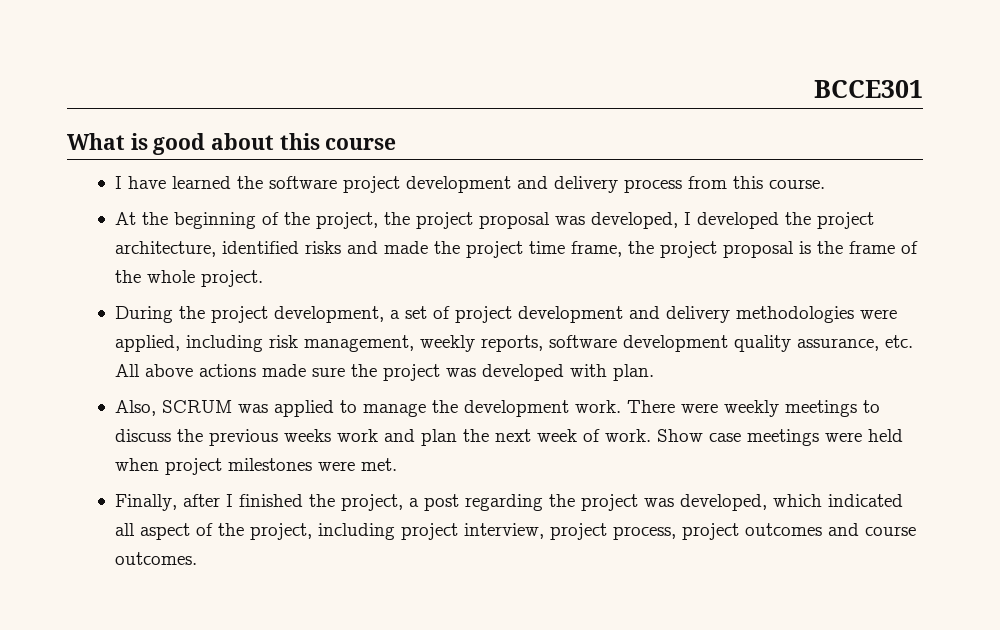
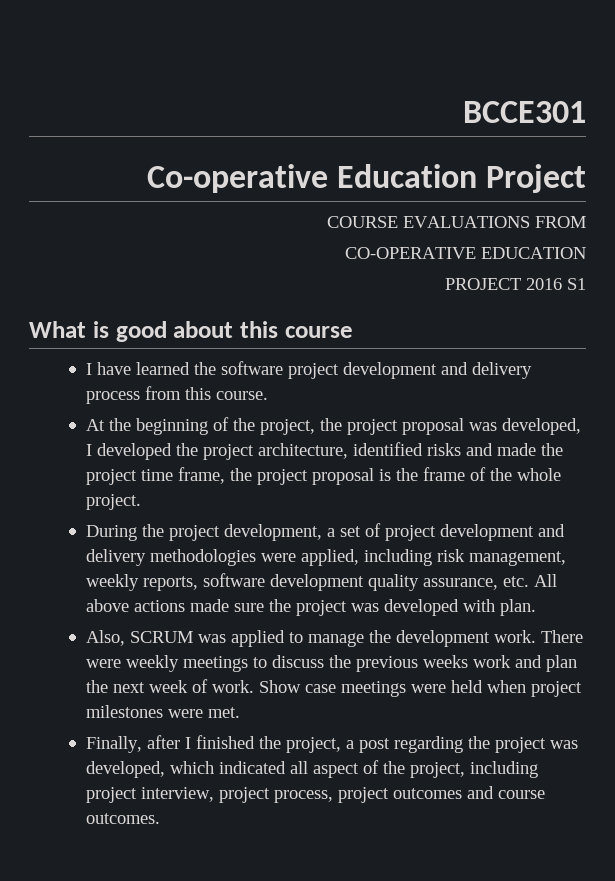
+ Co-operative Education Project
+ COURSE EVALUATIONS FROM
+ CO-OPERATIVE EDUCATION
+ PROJECT 2016 S1

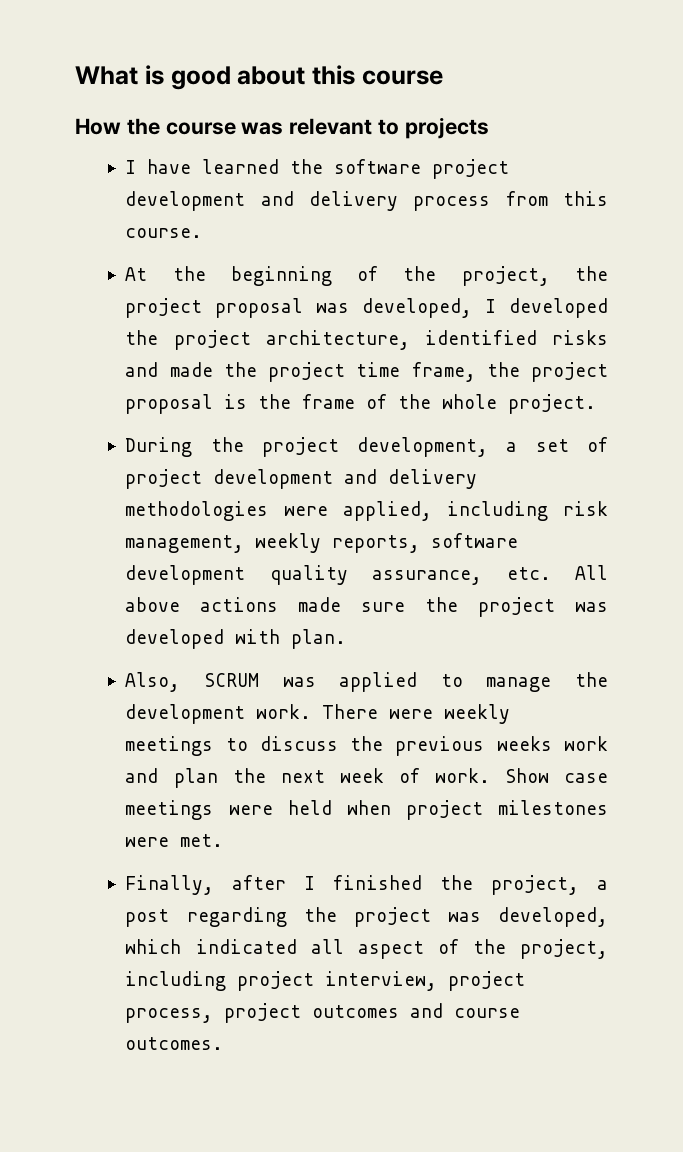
- BCCE301
- Co-operative Education Project
- COURSE EVALUATIONS FROM
- CO-OPERATIVE EDUCATION
- PROJECT 2016 S1
+ How the course was relevant to projects

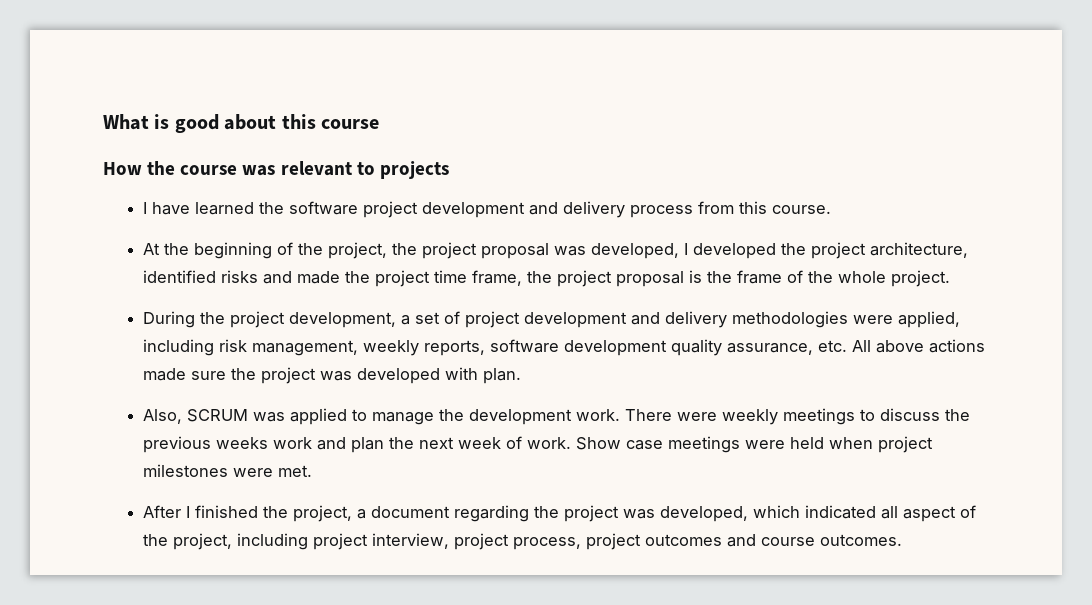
- Finally, after I finished the project, a post regarding the project was developed, which indicated all aspect of the project, including project interview, project process, project outcomes and course outcomes.
+ After I finished the project, a document regarding the project was developed, which indicated all aspect of the project, including project interview, project process, project outcomes and course outcomes.

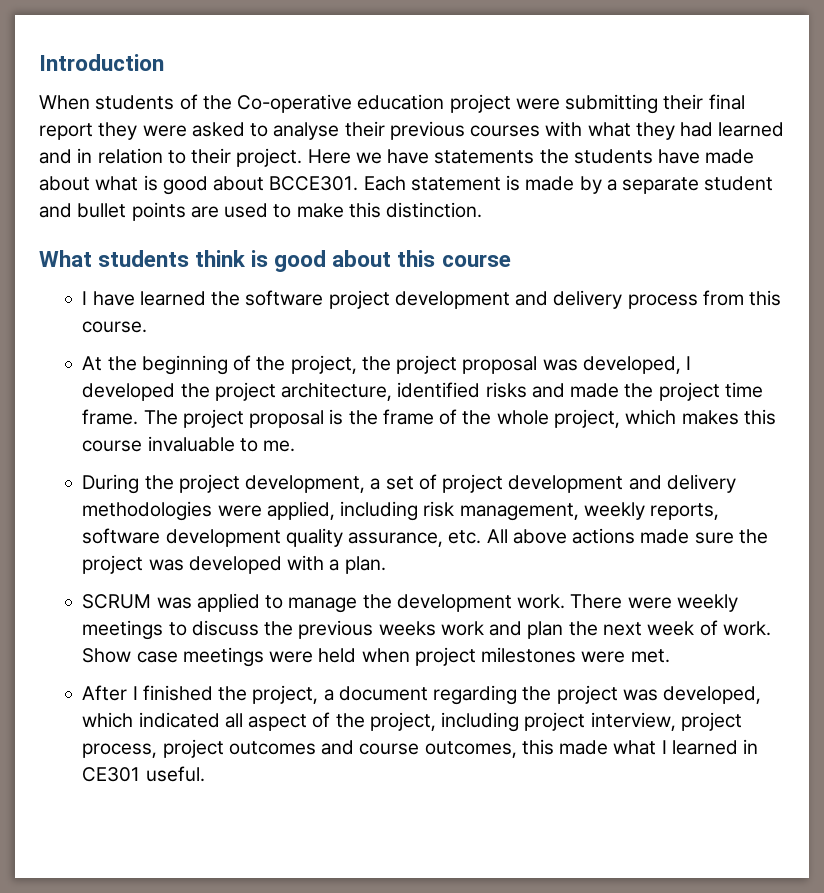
- What is good about this course
+ Introduction
+ When students of the Co-operative education project were submitting their final report they were asked to analyse their previous courses with what they had learned and in relation to their project. Here we have statements the students have made about what is good about BCCE301. Each statement is made by a separate student and bullet points are used to make this distinction.
+ What students think is good about this course
- How the course was relevant to projects
- At the beginning of the project, the project proposal was developed, I developed the project architecture, identified risks and made the project time frame, the project proposal is the frame of the whole project.
+ At the beginning of the project, the project proposal was developed, I developed the project architecture, identified risks and made the project time frame. The project proposal is the frame of the whole project, which makes this course invaluable to me.
- During the project development, a set of project development and delivery methodologies were applied, including risk management, weekly reports, software development quality assurance, etc. All above actions made sure the project was developed with plan.
+ During the project development, a set of project development and delivery methodologies were applied, including risk management, weekly reports, software development quality assurance, etc. All above actions made sure the project was developed with a plan.
- Also, SCRUM was applied to manage the development work.
+ SCRUM was applied to manage the development work.
- After I finished the project, a document regarding the project was developed, which indicated all aspect of the project, including project interview, project process, project outcomes and course outcomes.
+ After I finished the project, a document regarding the project was developed, which indicated all aspect of the project, including project interview, project process, project outcomes and course outcomes, this made what I learned in CE301 useful.

